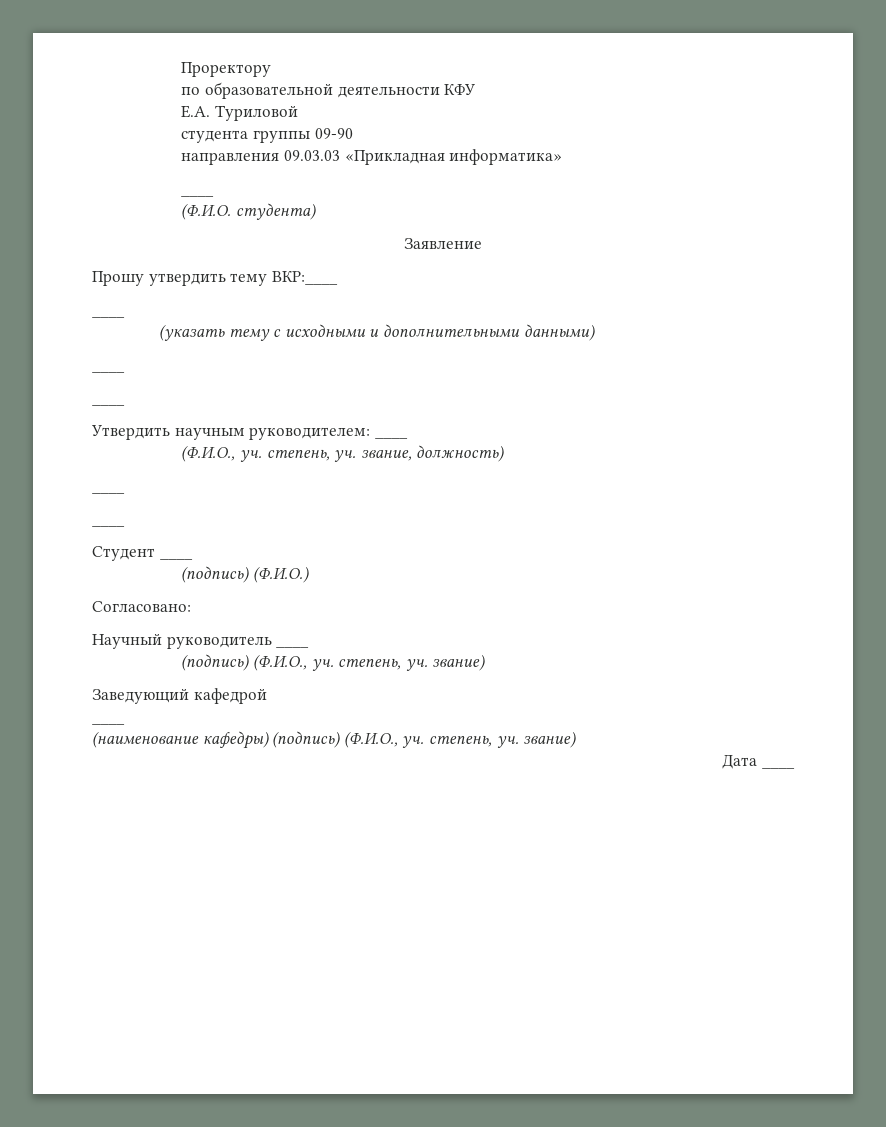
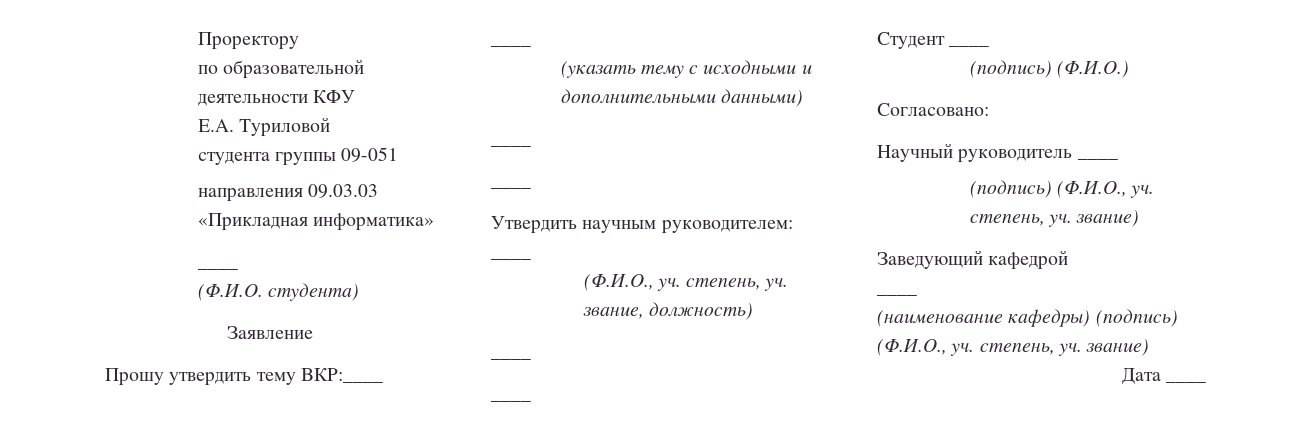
- студента группы 09-90
+ студента группы 09-051

